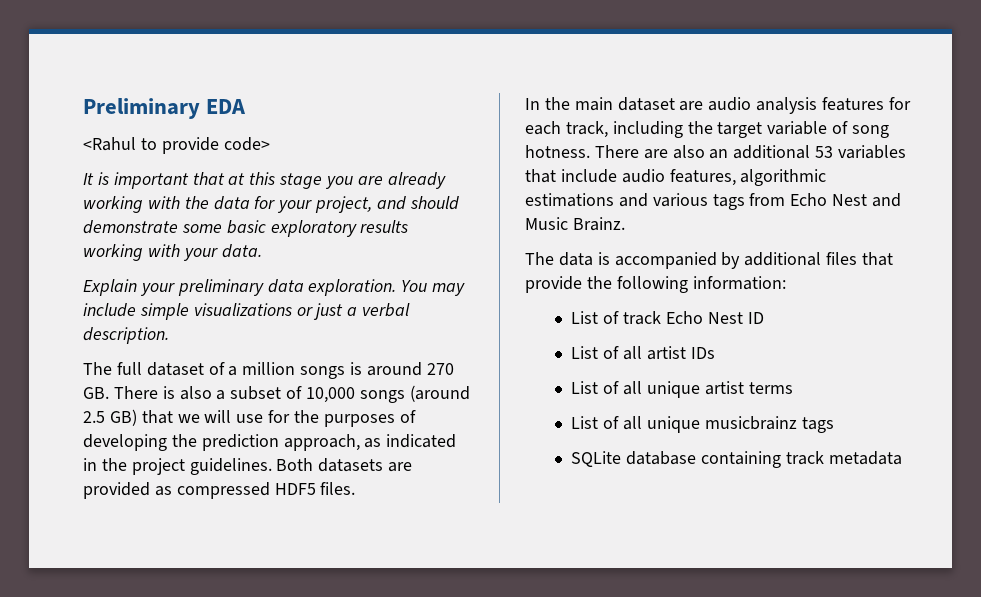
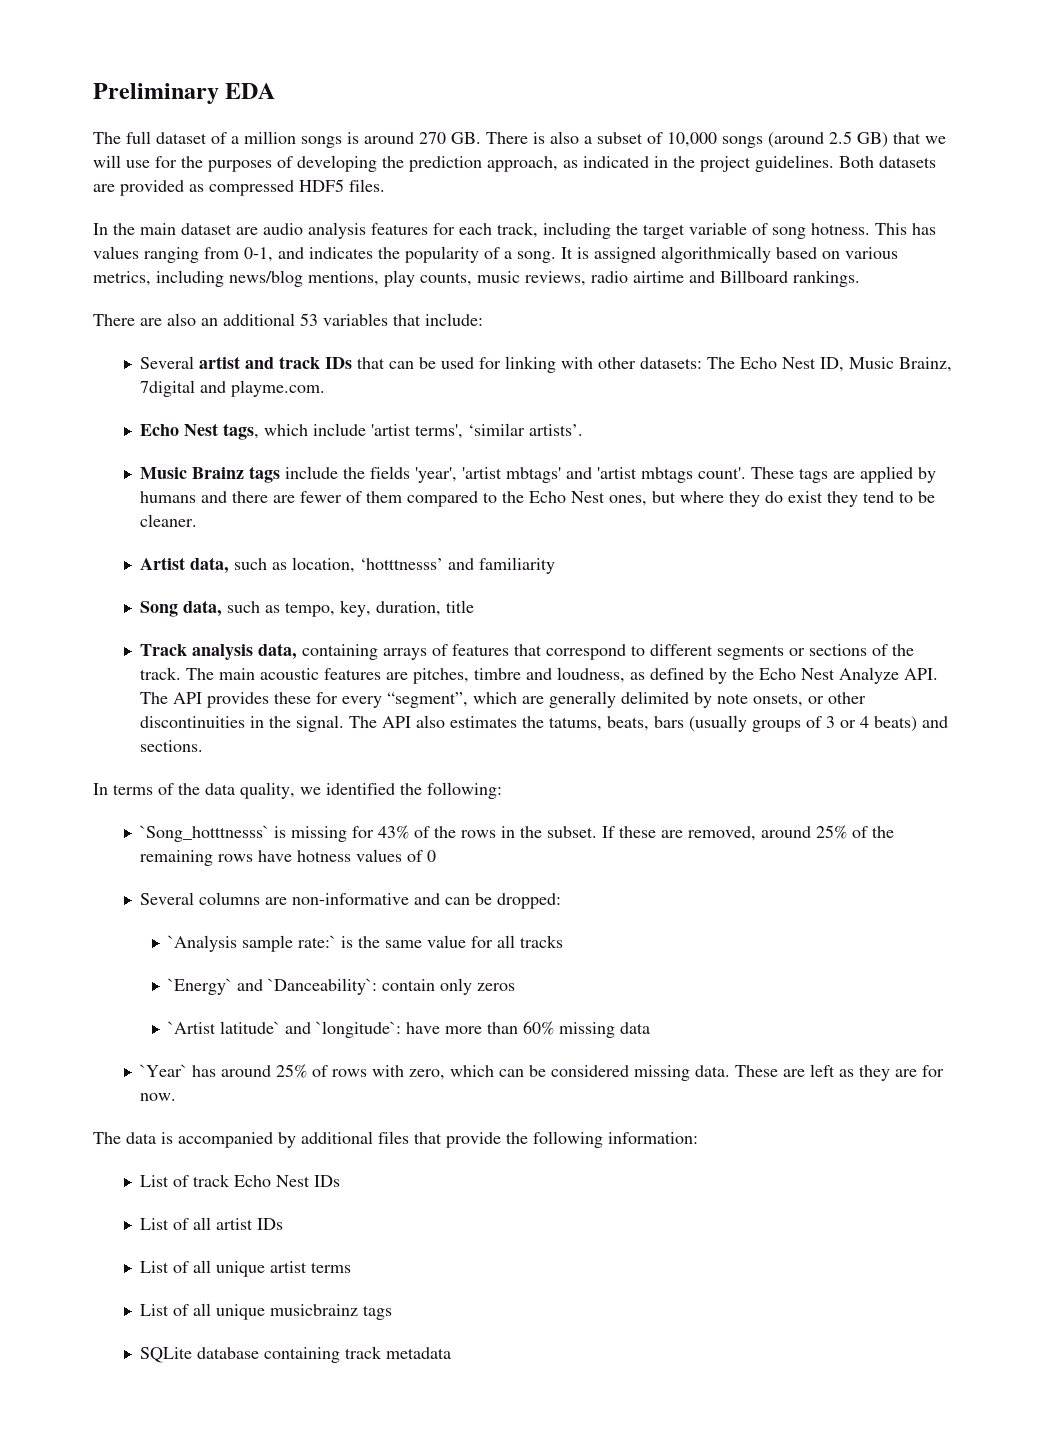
- <Rahul to provide code>
- It is important that at this stage you are already working with the data for your project, and should demonstrate some basic exploratory results working with your data.
- Explain your preliminary data exploration. You may include simple visualizations or just a verbal description.
- In the main dataset are audio analysis features for each track, including the target variable of song hotness. There are also an additional 53 variables that include audio features, algorithmic estimations and various tags from Echo Nest and Music Brainz.
+ In the main dataset are audio analysis features for each track, including the target variable of song hotness. This has values ranging from 0-1, and indicates the popularity of a song. It is assigned algorithmically based on various metrics, including news/blog mentions, play counts, music reviews, radio airtime and Billboard rankings.
+ There are also an additional 53 variables that include:
+ Several artist and track IDs that can be used for linking with other datasets: The Echo Nest ID, Music Brainz, 7digital and playme.com.
+ Echo Nest tags, which include 'artist terms', ‘similar artists’.
+ Music Brainz tags include the fields 'year', 'artist mbtags' and 'artist mbtags count'. These tags are applied by humans and there are fewer of them compared to the Echo Nest ones, but where they do exist they tend to be cleaner.
+ Artist data, such as location, ‘hotttnesss’ and familiarity
+ Song data, such as tempo, key, duration, title
+ Track analysis data, containing arrays of features that correspond to different segments or sections of the track. The main acoustic features are pitches, timbre and loudness, as defined by the Echo Nest Analyze API. The API provides these for every “segment”, which are generally delimited by note onsets, or other discontinuities in the signal. The API also estimates the tatums, beats, bars (usually groups of 3 or 4 beats) and sections.
+ In terms of the data quality, we identified the following:
+ `Song_hotttnesss` is missing for 43% of the rows in the subset. If these are removed, around 25% of the remaining rows have hotness values of 0
+ Several columns are non-informative and can be dropped:
+ `Analysis sample rate:` is the same value for all tracks
+ `Energy` and `Danceability`: contain only zeros
+ `Artist latitude` and `longitude`: have more than 60% missing data
+ `Year` has around 25% of rows with zero, which can be considered missing data. These are left as they are for now.
- List of track Echo Nest ID
+ List of track Echo Nest IDs

